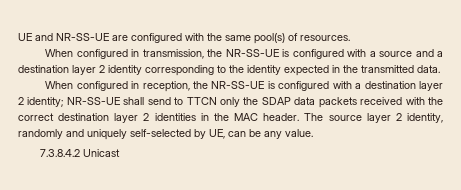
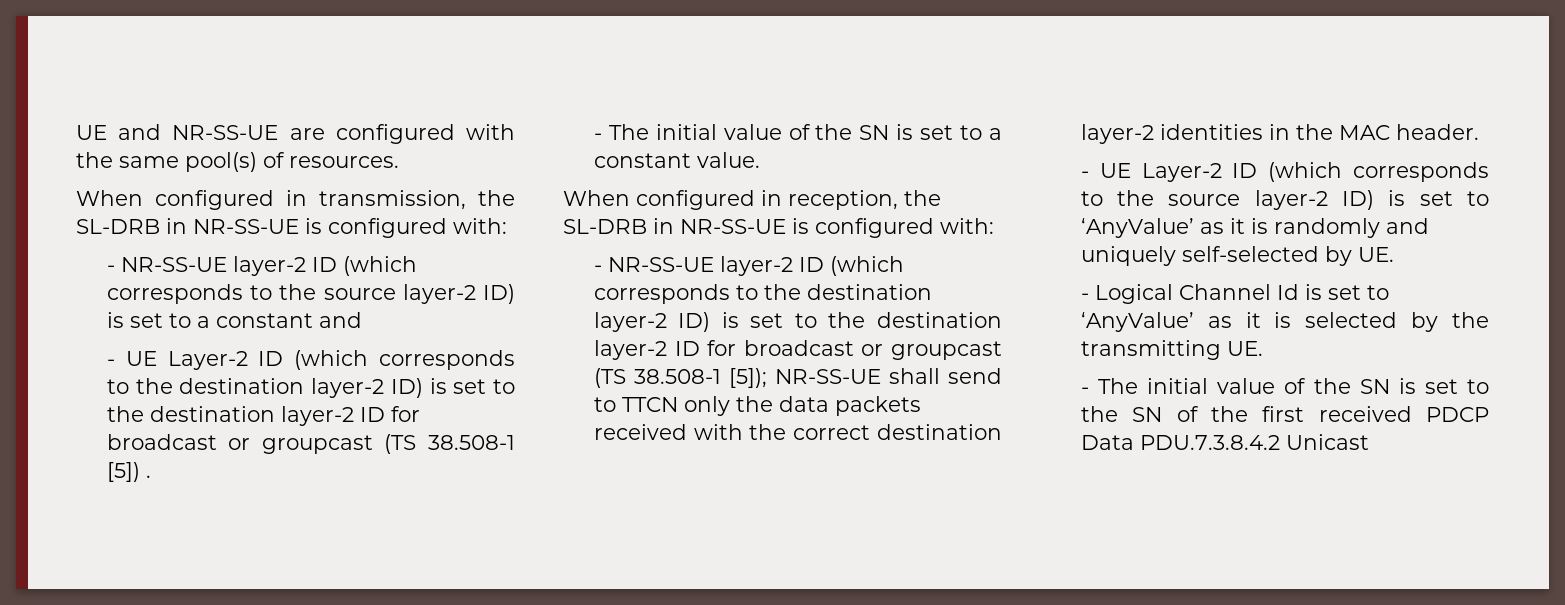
- When configured in transmission, the NR-SS-UE is configured with a source and a destination layer 2 identity corresponding to the identity expected in the transmitted data.
+ When configured in transmission, the SL-DRB in NR-SS-UE is configured with:
+ - NR-SS-UE layer-2 ID (which corresponds to the source layer-2 ID) is set to a constant and
+ - UE Layer-2 ID (which corresponds to the destination layer-2 ID) is set to the destination layer-2 ID for broadcast or groupcast (TS 38.508-1 [5]) .
+ - The initial value of the SN is set to a constant value.
- When configured in reception, the NR-SS-UE is configured with a destination layer 2 identity; NR-SS-UE shall send to TTCN only the SDAP data packets received with the correct destination layer 2 identities in the MAC header. The source layer 2 identity, randomly and uniquely self-selected by UE, can be any value.
- 7.3.8.4.2 Unicast
+ When configured in reception, the SL-DRB in NR-SS-UE is configured with:
+ - NR-SS-UE layer-2 ID (which corresponds to the destination layer-2 ID) is set to the destination layer-2 ID for broadcast or groupcast (TS 38.508-1 [5]); NR-SS-UE shall send to TTCN only the data packets received with the correct destination layer-2 identities in the MAC header.
+ - UE Layer-2 ID (which corresponds to the source layer-2 ID) is set to ‘AnyValue’ as it is randomly and uniquely self-selected by UE.
+ - Logical Channel Id is set to ‘AnyValue’ as it is selected by the transmitting UE.
+ - The initial value of the SN is set to the SN of the first received PDCP Data PDU.7.3.8.4.2 Unicast

